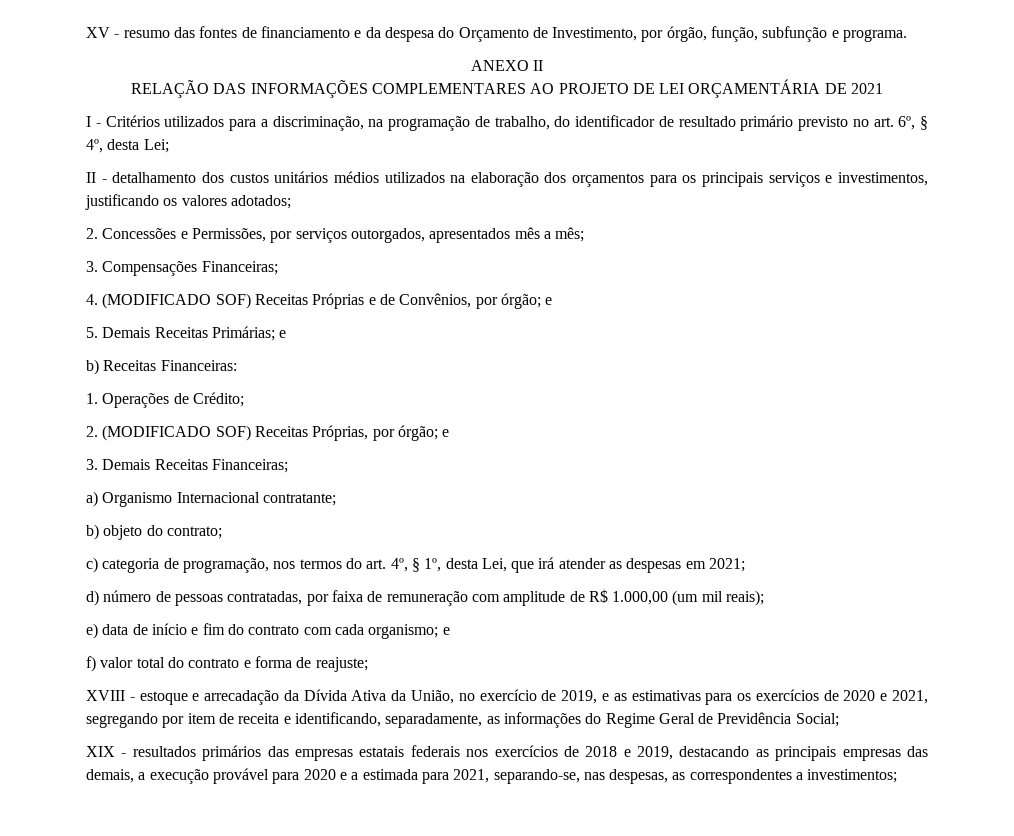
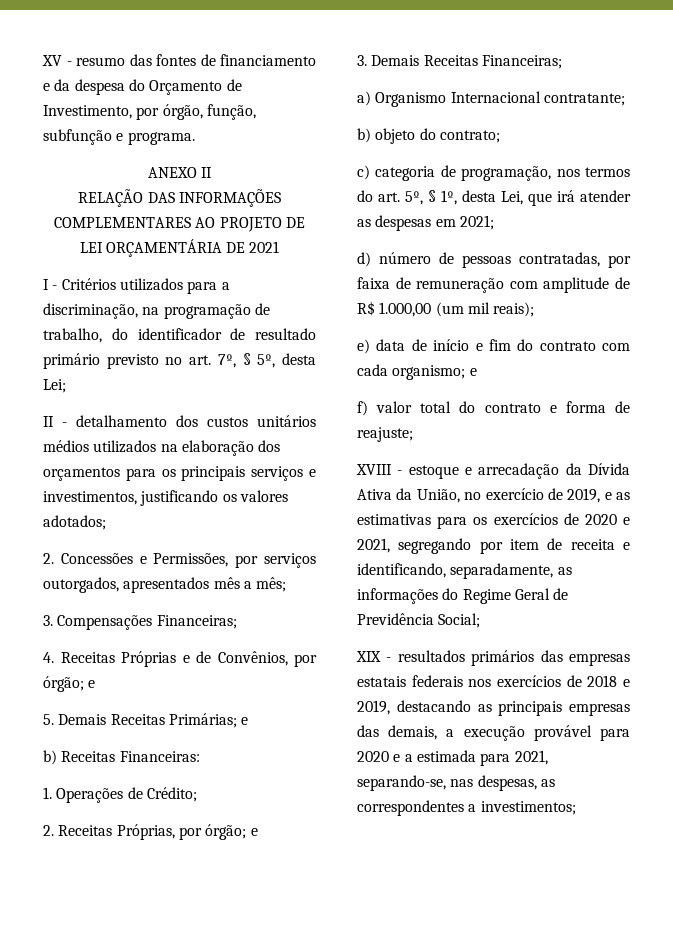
- I - Critérios utilizados para a discriminação, na programação de trabalho, do identificador de resultado primário previsto no art. 6º, § 4º, desta Lei;
+ I - Critérios utilizados para a discriminação, na programação de trabalho, do identificador de resultado primário previsto no art. 7º, § 5º, desta Lei;
- 4. (MODIFICADO SOF) Receitas Próprias e de Convênios, por órgão; e
+ 4. Receitas Próprias e de Convênios, por órgão; e
- 2. (MODIFICADO SOF) Receitas Próprias, por órgão; e
+ 2. Receitas Próprias, por órgão; e
- c) categoria de programação, nos termos do art. 4º, § 1º, desta Lei, que irá atender as despesas em 2021;
+ c) categoria de programação, nos termos do art. 5º, § 1º, desta Lei, que irá atender as despesas em 2021;

